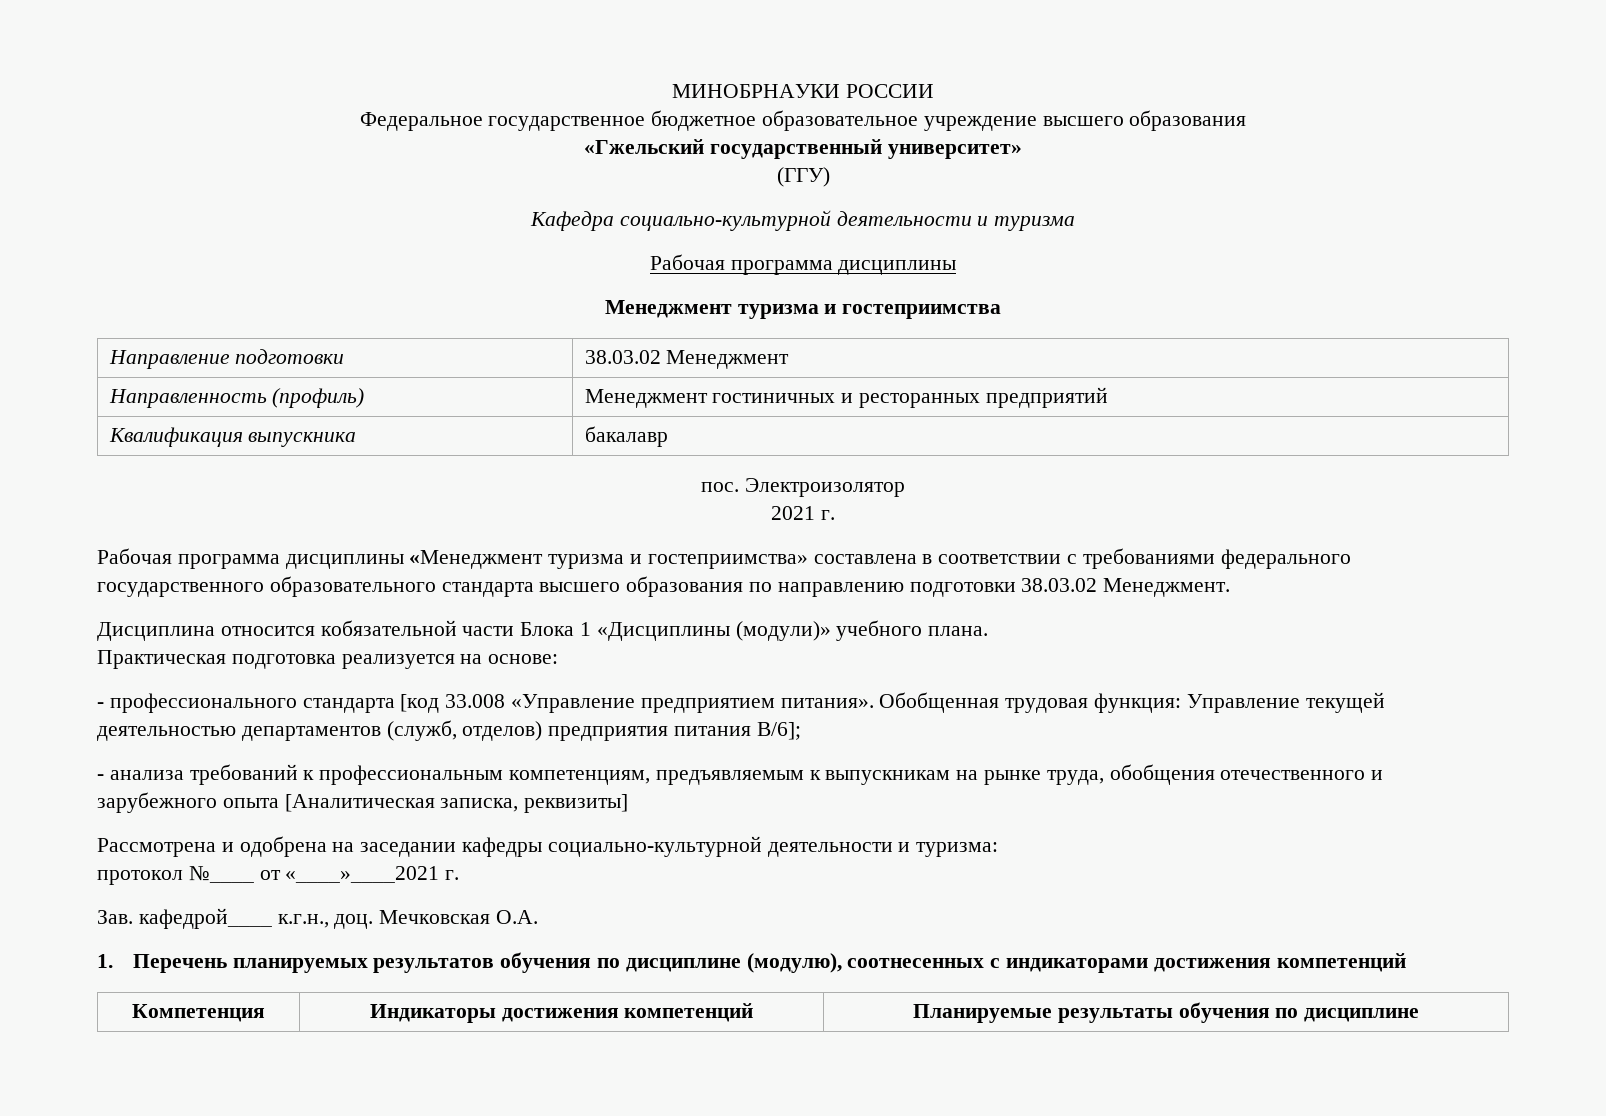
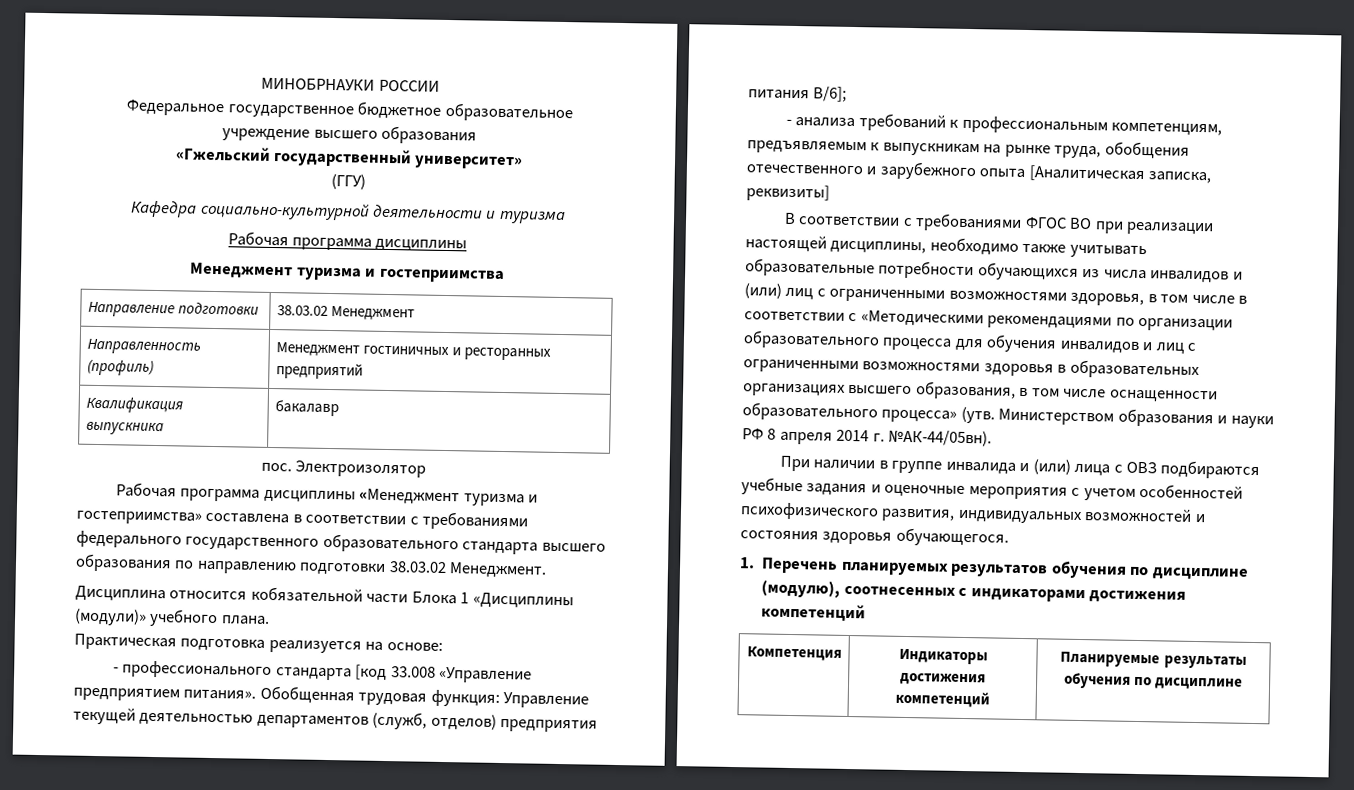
- 2021 г.
- Рассмотрена и одобрена на заседании кафедры социально-культурной деятельности и туризма:
- протокол №____ от «____»____2021 г.
- Зав. кафедрой____ к.г.н., доц. Мечковская О.А.
+ В соответствии с требованиями ФГОС ВО при реализации настоящей дисциплины, необходимо также учитывать образовательные потребности обучающихся из числа инвалидов и (или) лиц с ограниченными возможностями здоровья, в том числе в соответствии с «Методическими рекомендациями по организации образовательного процесса для обучения инвалидов и лиц с ограниченными возможностями здоровья в образовательных организациях высшего образования, в том числе оснащенности образовательного процесса» (утв. Министерством образования и науки РФ 8 апреля 2014 г. №АК-44/05вн).
+ При наличии в группе инвалида и (или) лица с ОВЗ подбираются учебные задания и оценочные мероприятия с учетом особенностей психофизического развития, индивидуальных возможностей и состояния здоровья обучающегося.

